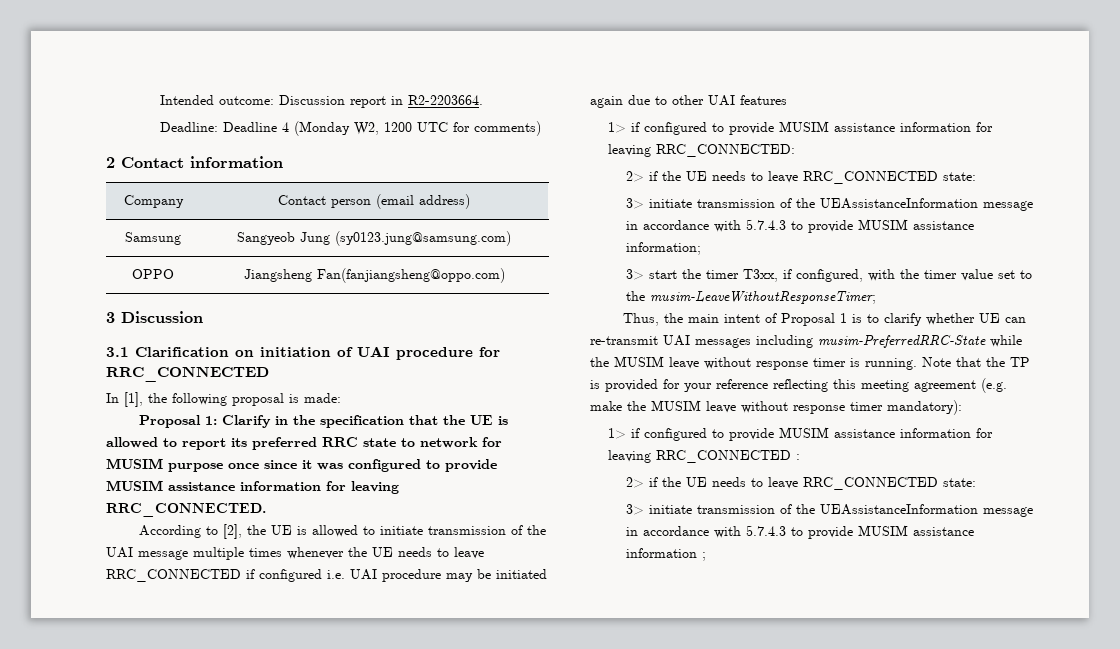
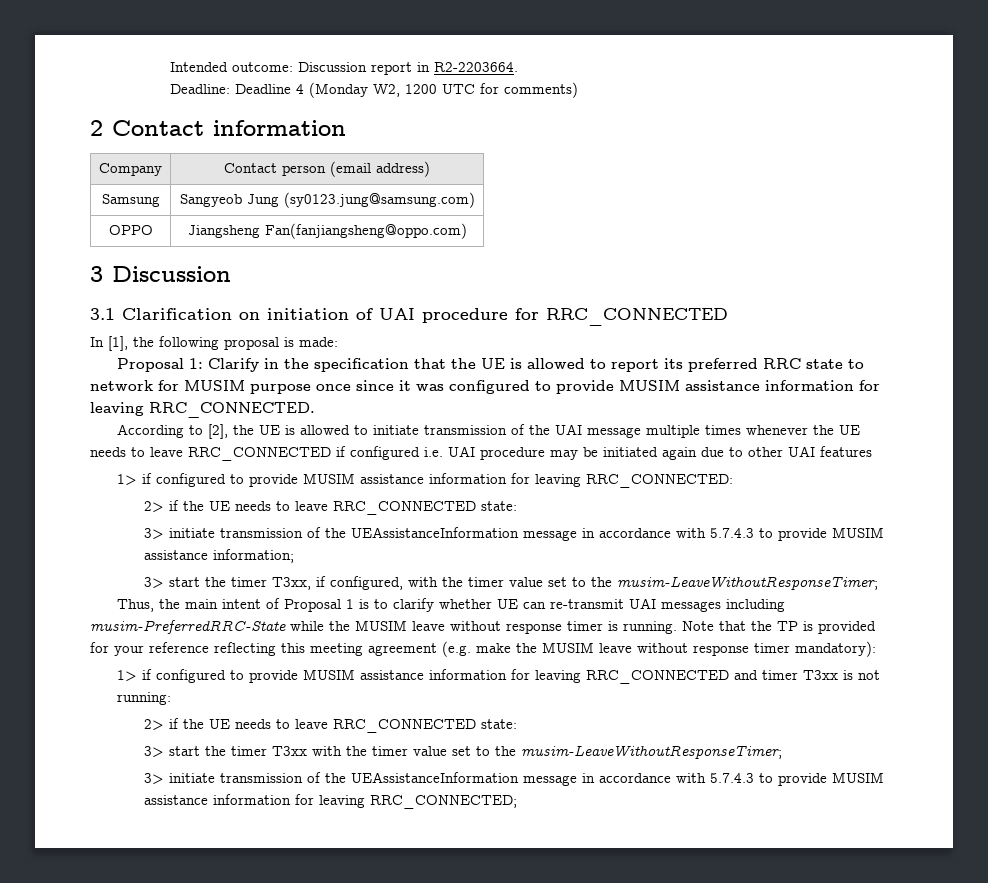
- 1> if configured to provide MUSIM assistance information for leaving RRC_CONNECTED :
+ 1> if configured to provide MUSIM assistance information for leaving RRC_CONNECTED and timer T3xx is not running:
  2> if the UE needs to leave RRC_CONNECTED state:
+ 3> start the timer T3xx with the timer value set to the musim-LeaveWithoutResponseTimer;
- 3> initiate transmission of the UEAssistanceInformation message in accordance with 5.7.4.3 to provide MUSIM assistance information ;
+ 3> initiate transmission of the UEAssistanceInformation message in accordance with 5.7.4.3 to provide MUSIM assistance information for leaving RRC_CONNECTED;

